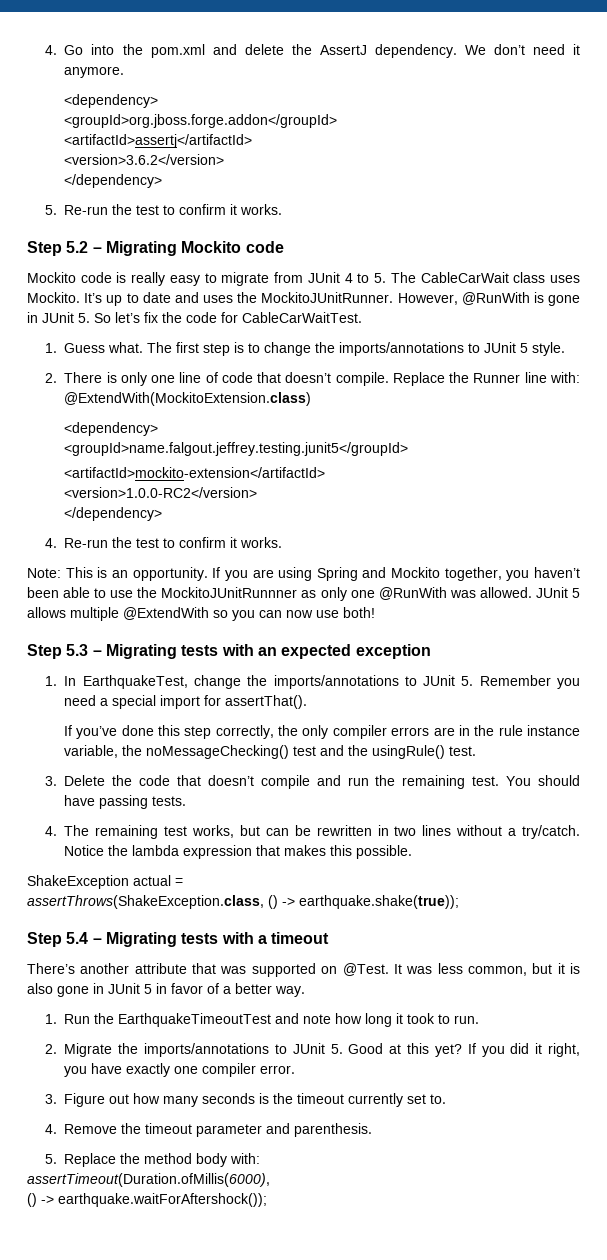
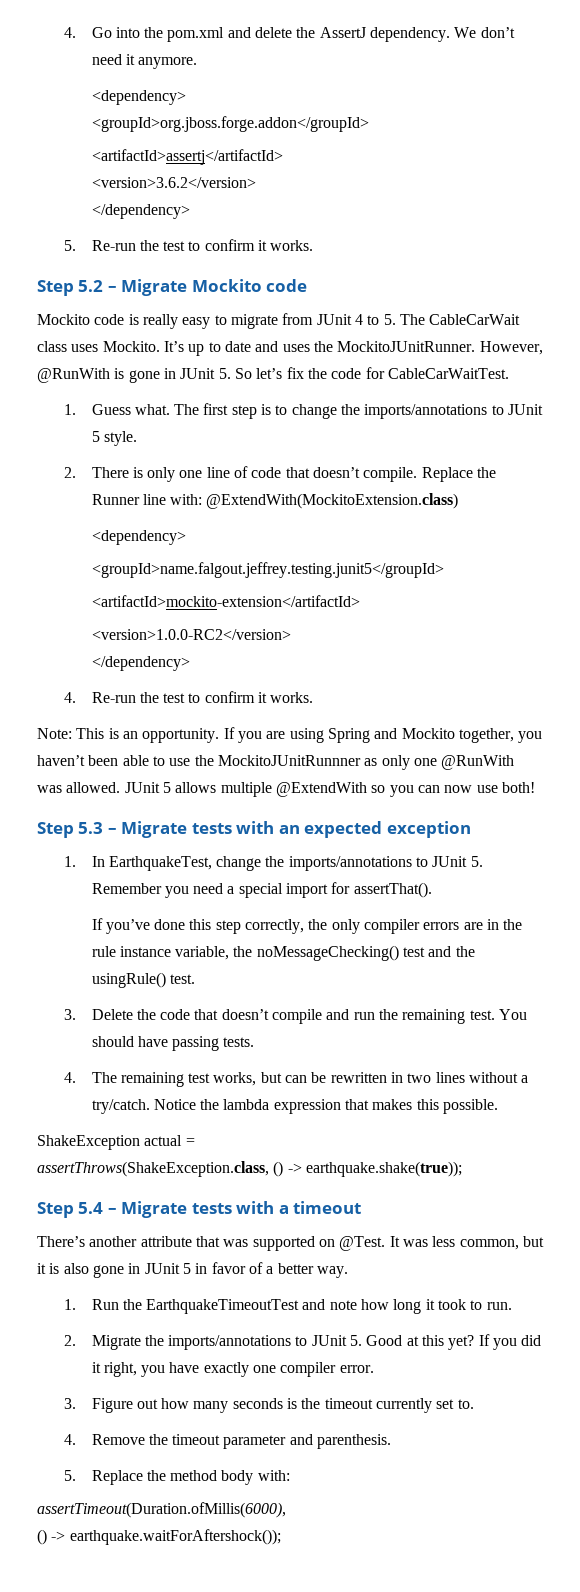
- Step 5.2 – Migrating Mockito code
+ Step 5.2 – Migrate Mockito code
- Step 5.3 – Migrating tests with an expected exception
+ Step 5.3 – Migrate tests with an expected exception
- Step 5.4 – Migrating tests with a timeout
+ Step 5.4 – Migrate tests with a timeout

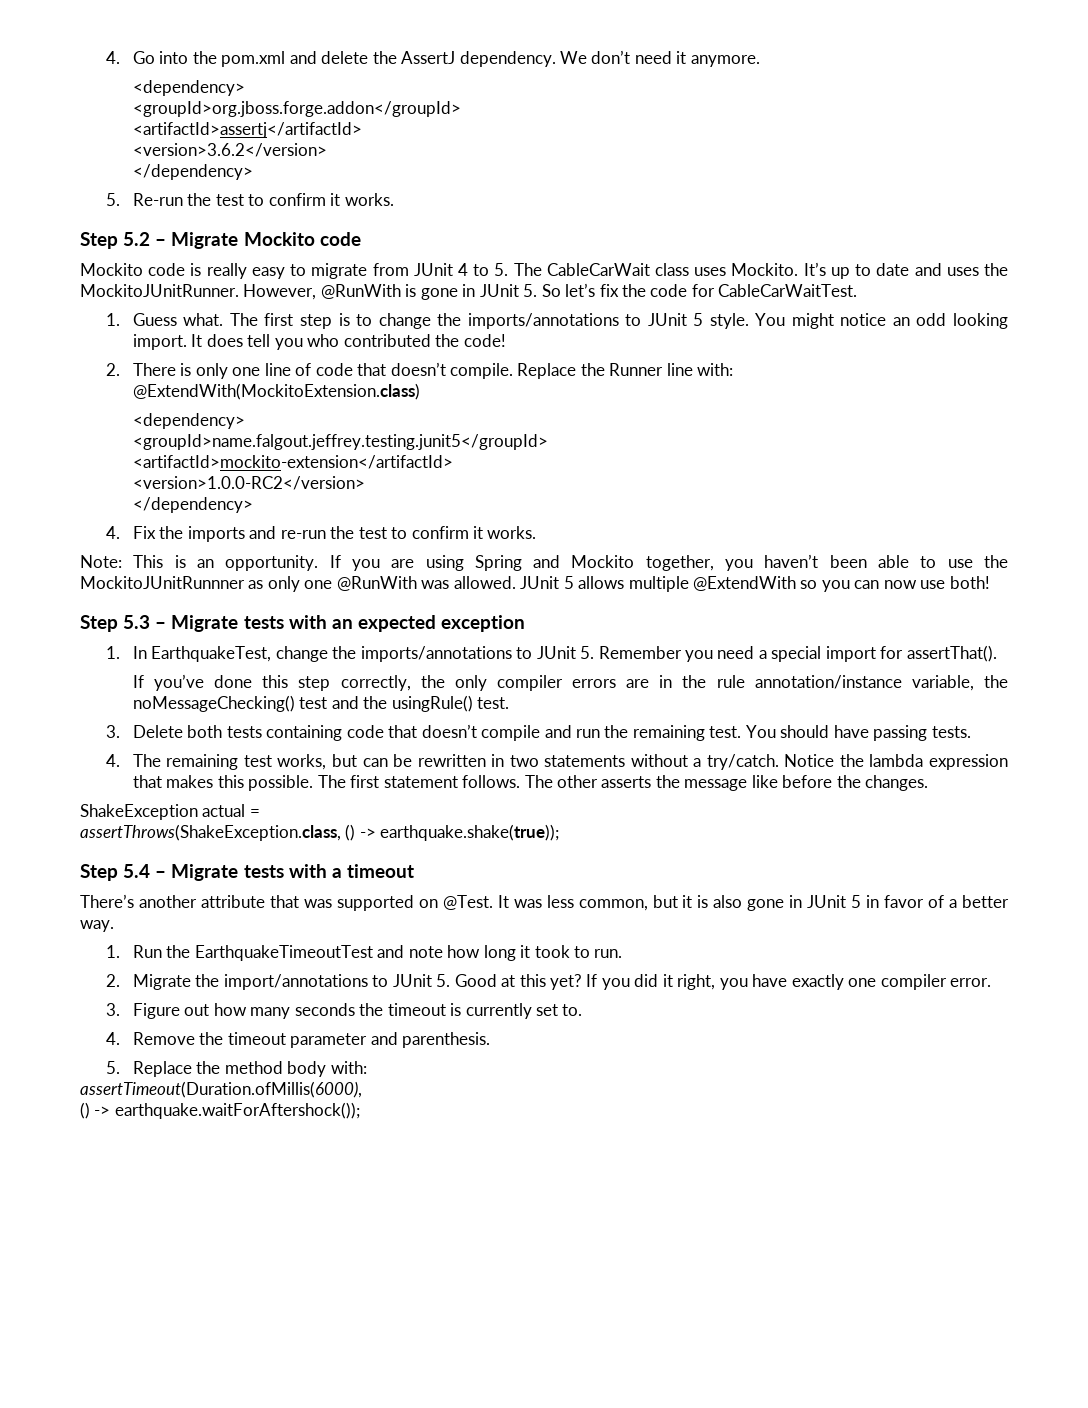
+ You might notice an odd looking import. It does tell you who contributed the code!
- 4. Re-run the test to confirm it works.
+ 4. Fix the imports and re-run the test to confirm it works.
- If you’ve done this step correctly, the only compiler errors are in the rule instance variable, the noMessageChecking() test and the usingRule() test.
+ If you’ve done this step correctly, the only compiler errors are in the rule annotation/instance variable, the noMessageChecking() test and the usingRule() test.
- 3. Delete the code that doesn’t compile and run the remaining test.
+ 3. Delete both tests containing code that doesn’t compile and run the remaining test.
- 4. The remaining test works, but can be rewritten in two lines without a try/catch.
+ 4. The remaining test works, but can be rewritten in two statements without a try/catch.
+ The first statement follows. The other asserts the message like before the changes.
- 2. Migrate the imports/annotations to JUnit 5. Good at this yet?
+ 2. Migrate the import/annotations to JUnit 5. Good at this yet?
- 3. Figure out how many seconds is the timeout currently set to.
+ 3. Figure out how many seconds the timeout is currently set to.

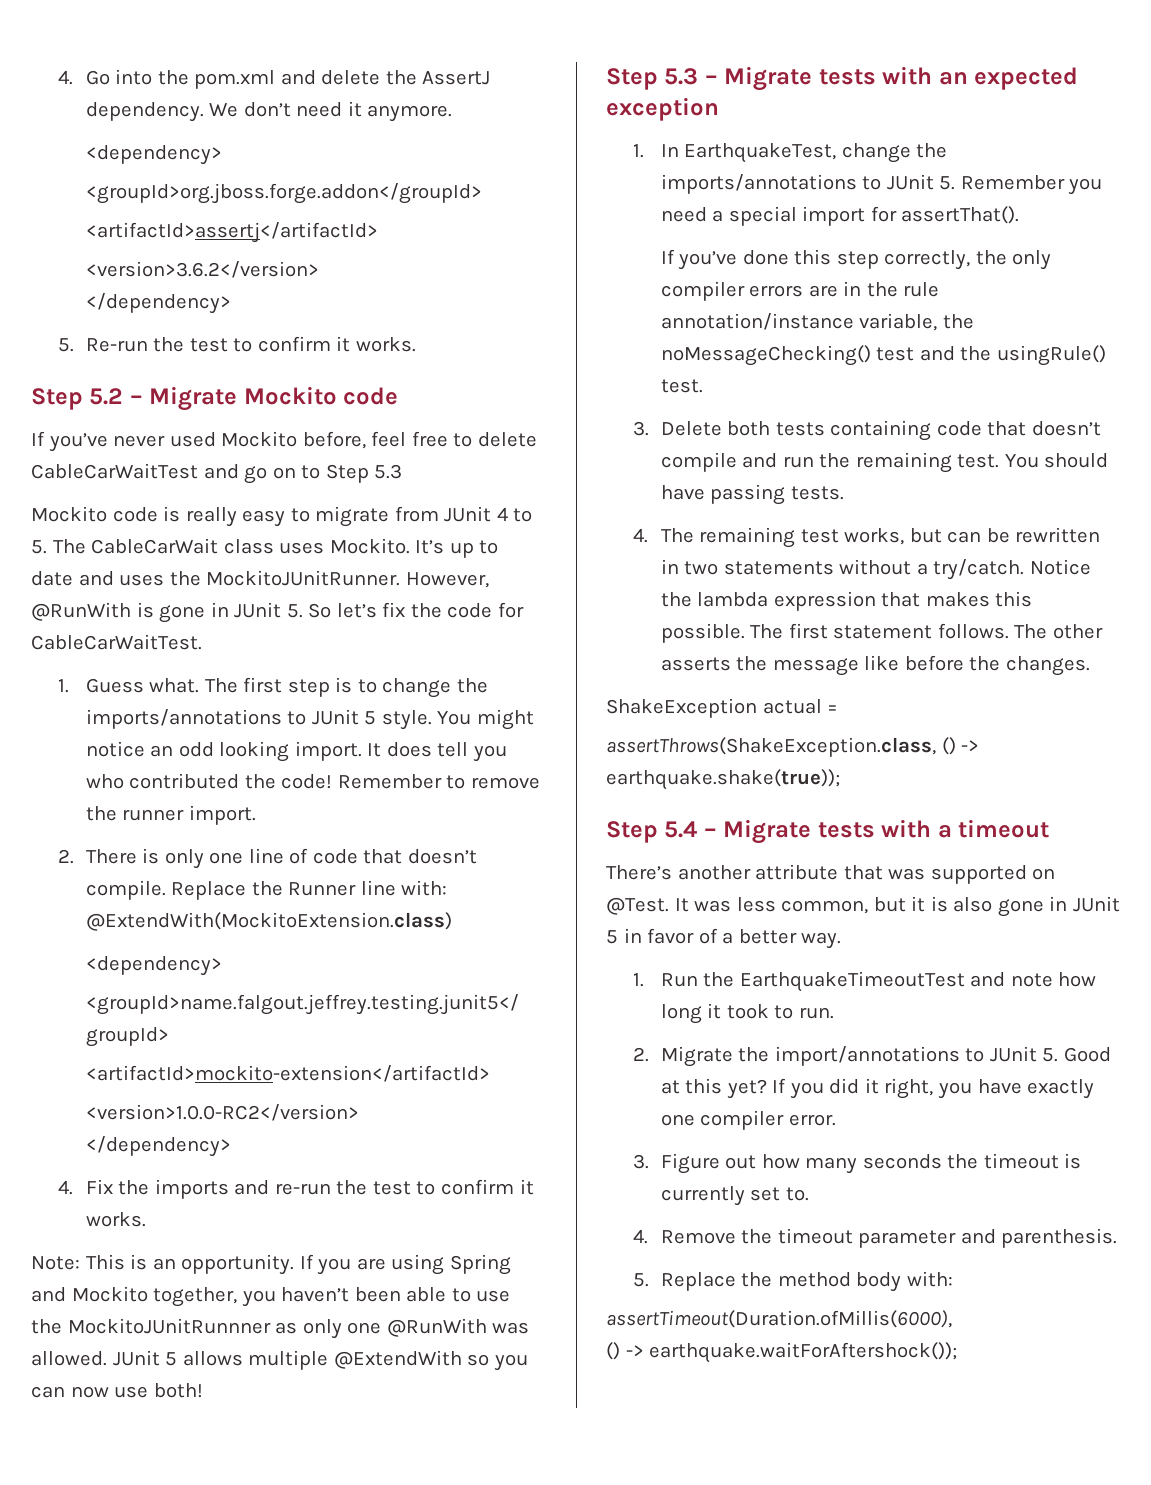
+ If you’ve never used Mockito before, feel free to delete CableCarWaitTest and go on to Step 5.3
+ Remember to remove the runner import.

